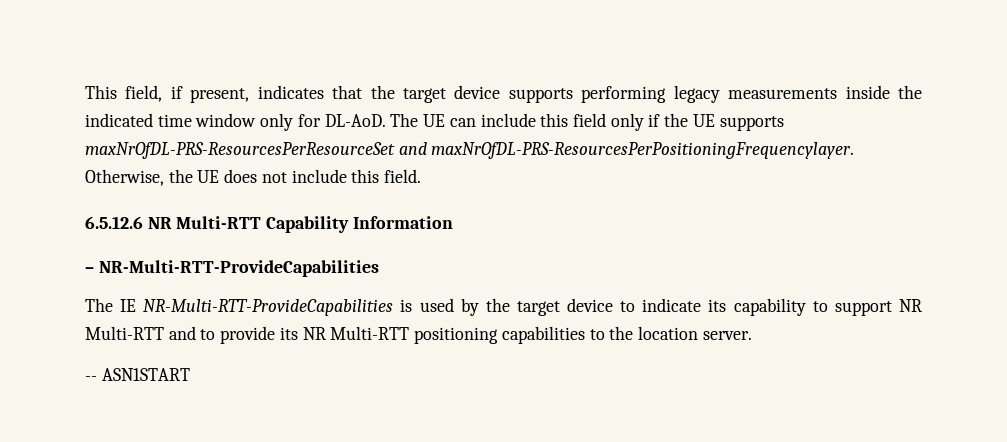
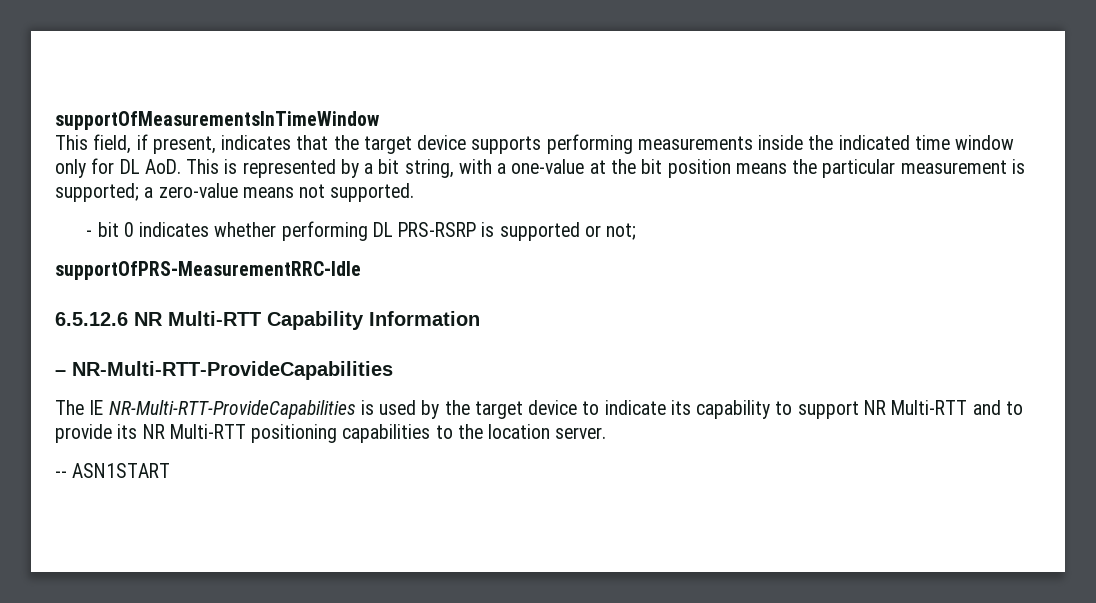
+ supportOfMeasurementsInTimeWindow
- This field, if present, indicates that the target device supports performing legacy measurements inside the indicated time window only for DL-AoD. The UE can include this field only if the UE supports maxNrOfDL-PRS-ResourcesPerResourceSet and maxNrOfDL-PRS-ResourcesPerPositioningFrequencylayer. Otherwise, the UE does not include this field.
+ This field, if present, indicates that the target device supports performing measurements inside the indicated time window only for DL AoD. This is represented by a bit string, with a one-value at the bit position means the particular measurement is supported; a zero-value means not supported.
+ - bit 0 indicates whether performing DL PRS-RSRP is supported or not;
+ supportOfPRS-MeasurementRRC-Idle

